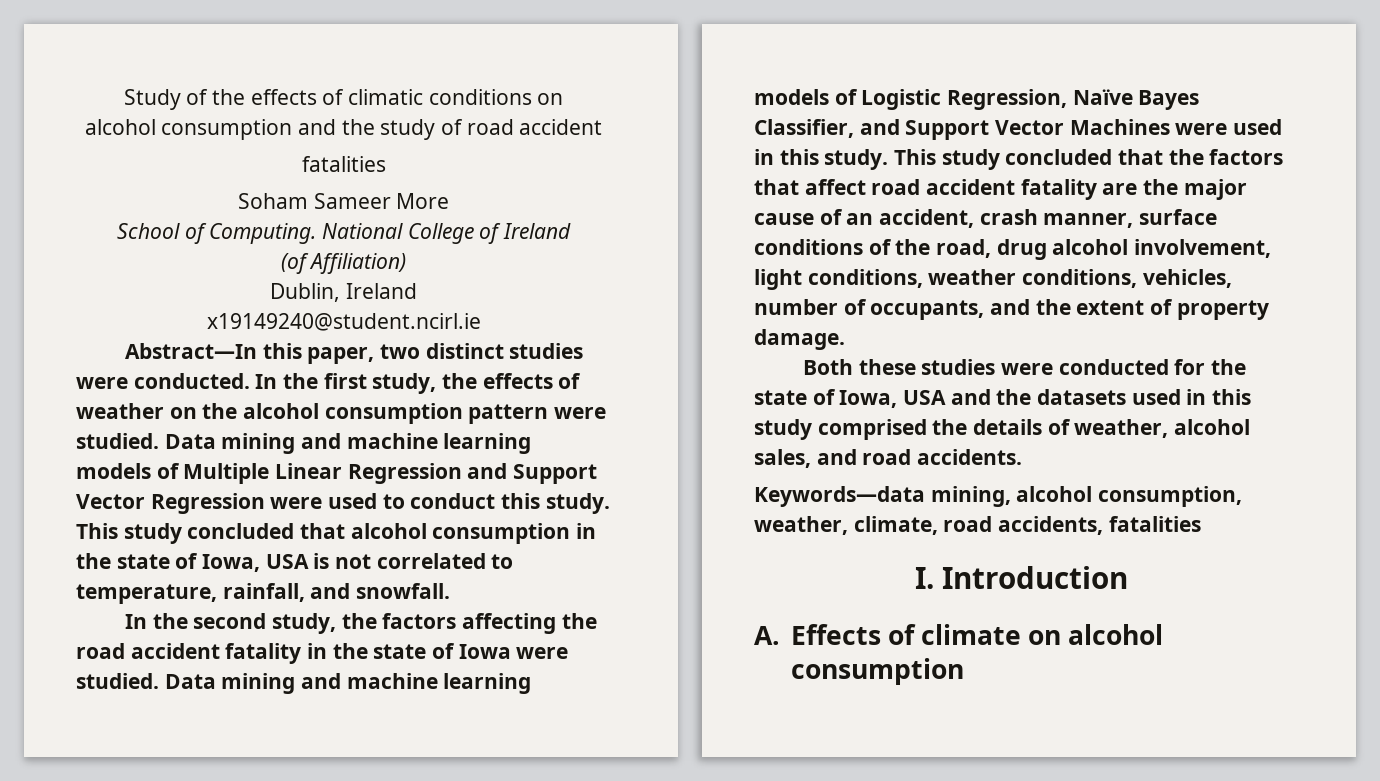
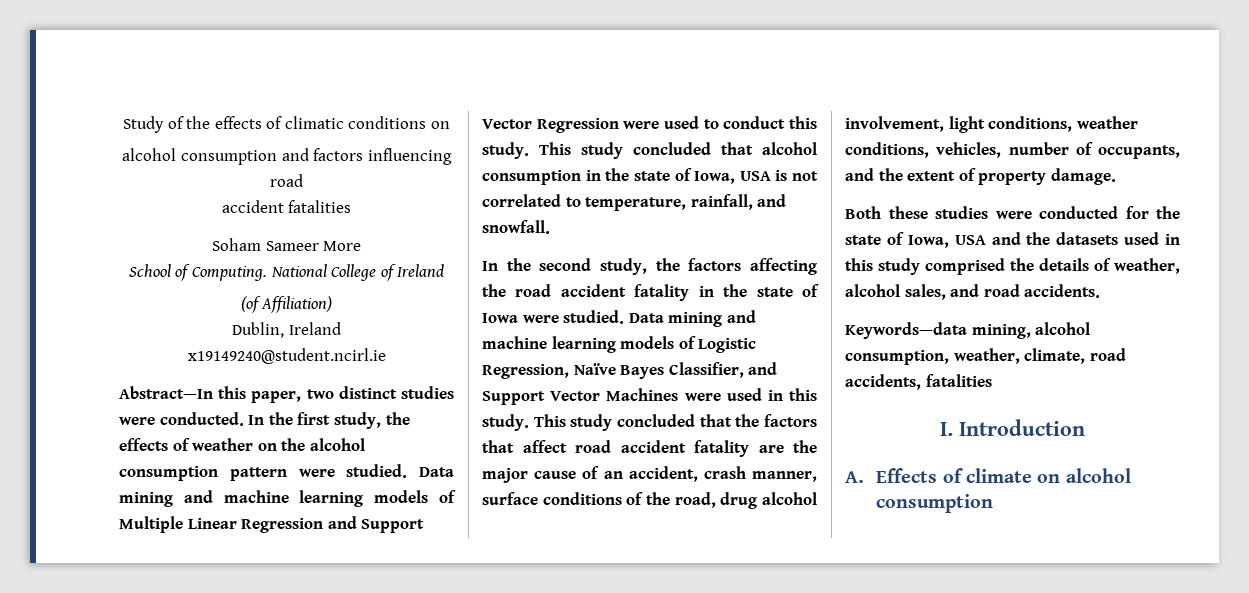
- alcohol consumption and the study of road accident
- fatalities
+ alcohol consumption and factors influencing road
+ accident fatalities

